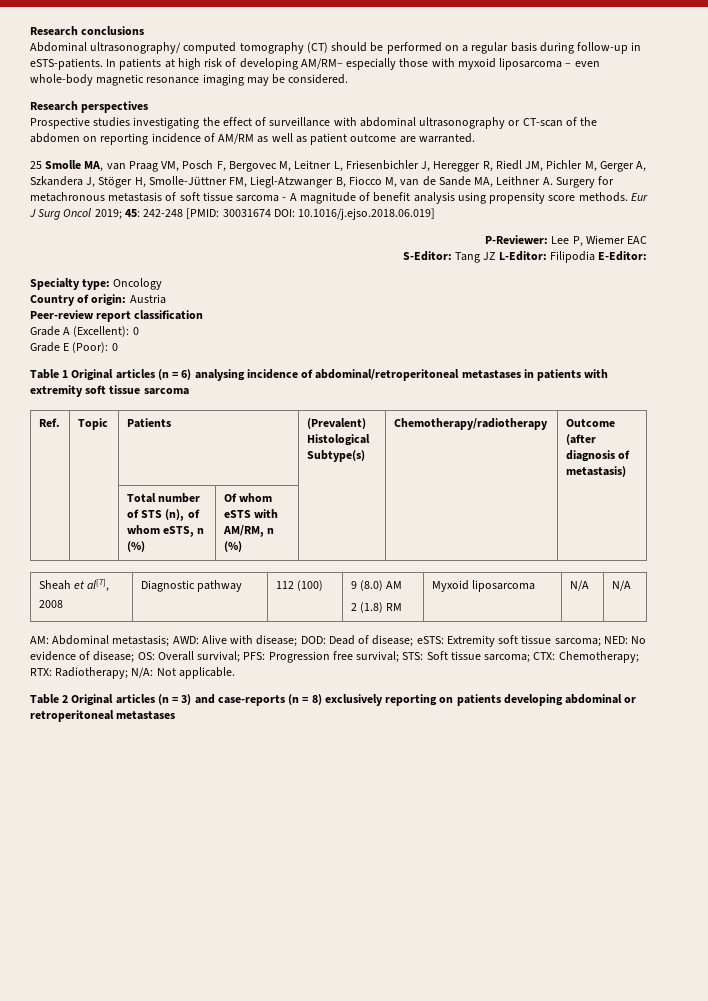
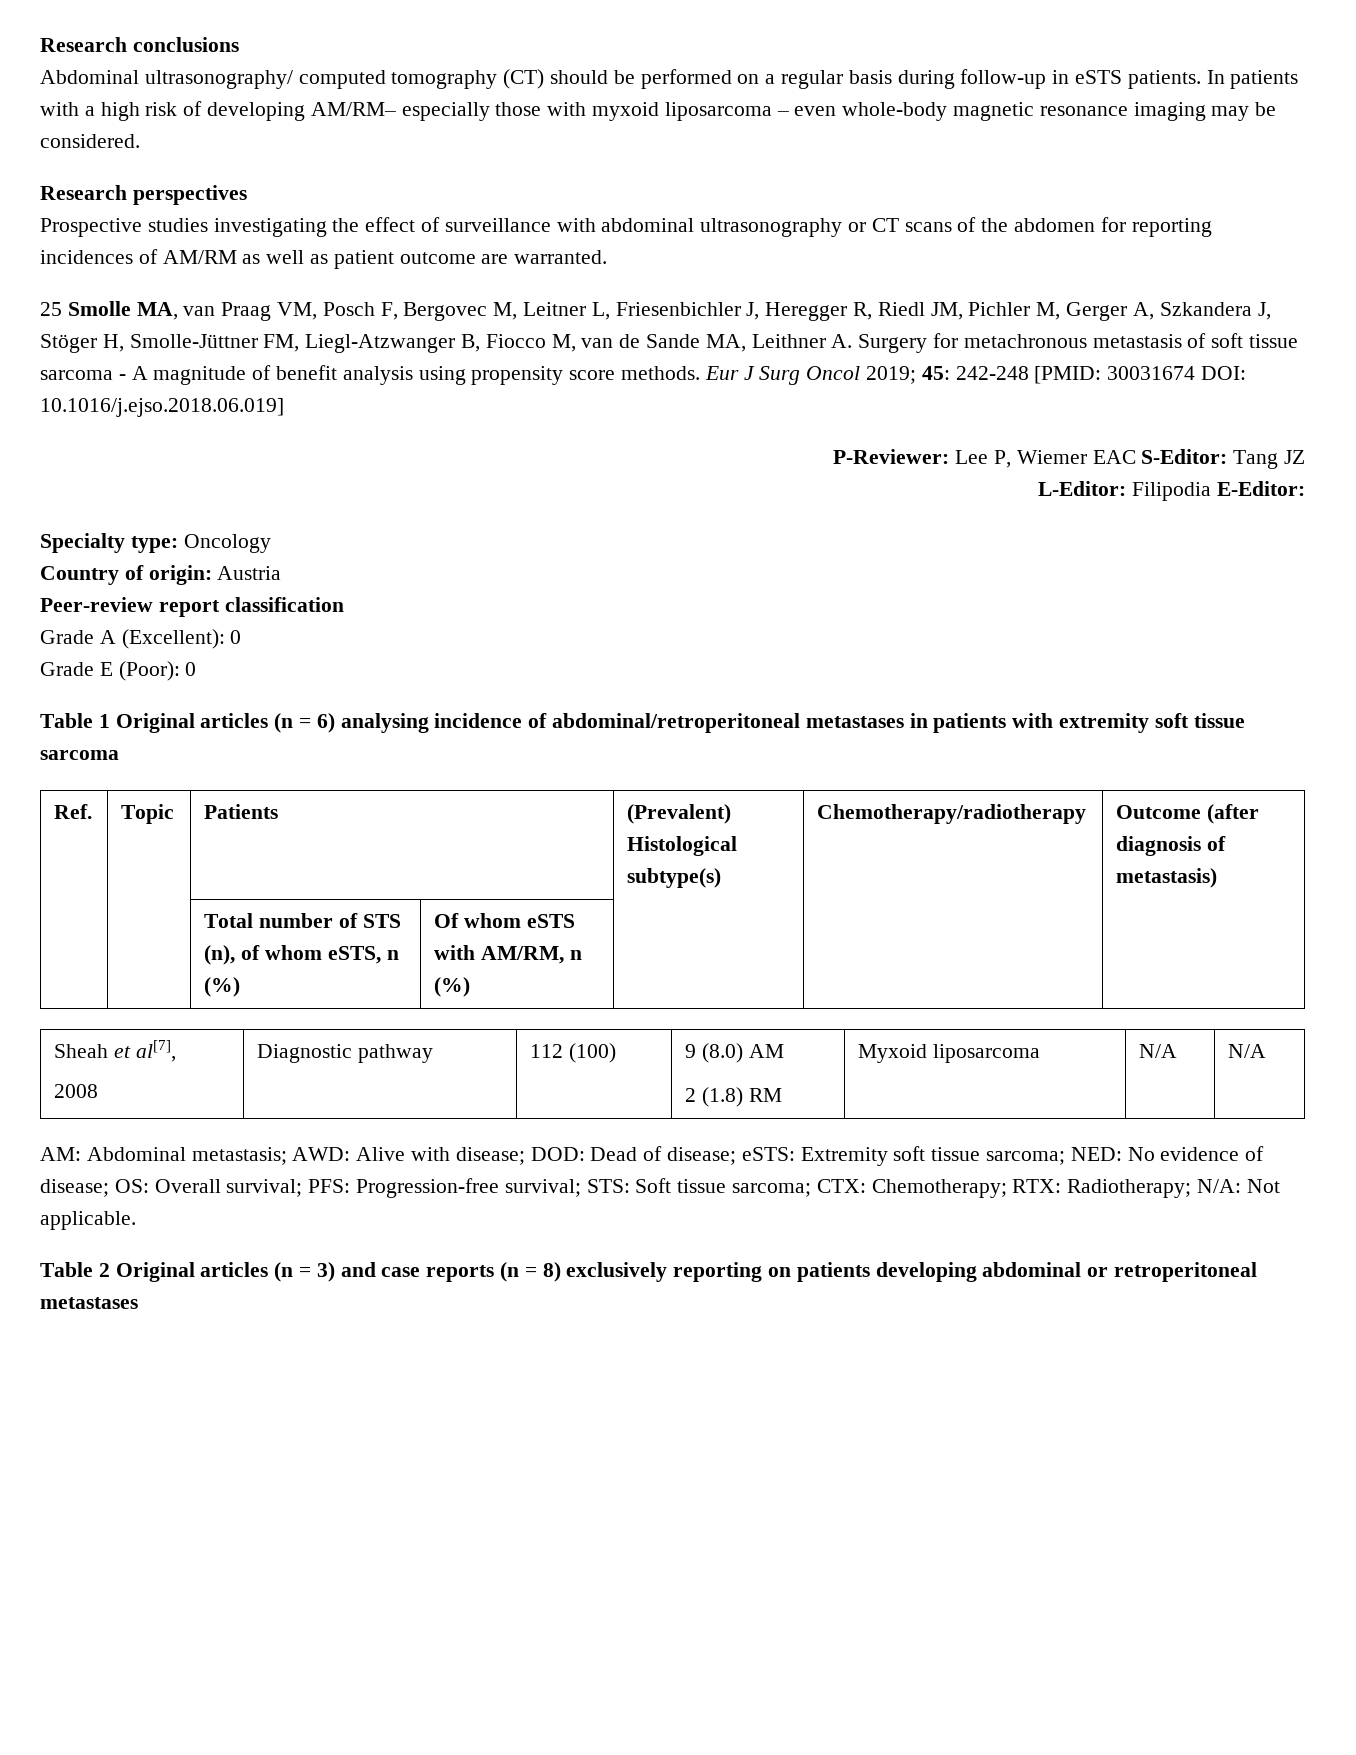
- Abdominal ultrasonography/ computed tomography (CT) should be performed on a regular basis during follow-up in eSTS-patients. In patients at high risk of developing AM/RM– especially those with myxoid liposarcoma – even whole-body magnetic resonance imaging may be considered.
+ Abdominal ultrasonography/ computed tomography (CT) should be performed on a regular basis during follow-up in eSTS patients. In patients with a high risk of developing AM/RM– especially those with myxoid liposarcoma – even whole-body magnetic resonance imaging may be considered.
- Prospective studies investigating the effect of surveillance with abdominal ultrasonography or CT-scan of the abdomen on reporting incidence of AM/RM as well as patient outcome are warranted.
+ Prospective studies investigating the effect of surveillance with abdominal ultrasonography or CT scans of the abdomen for reporting incidences of AM/RM as well as patient outcome are warranted.
- P-Reviewer: Lee P, Wiemer EAC
- S-Editor: Tang JZ L-Editor: Filipodia E-Editor:
+ P-Reviewer: Lee P, Wiemer EAC S-Editor: Tang JZ
+ L-Editor: Filipodia E-Editor:
- Ref. | Topic | Patients | (Prevalent) Histological Subtype(s) | Chemotherapy/radiotherapy | Outcome (after diagnosis of metastasis)
+ Ref. | Topic | Patients | (Prevalent) Histological subtype(s) | Chemotherapy/radiotherapy | Outcome (after diagnosis of metastasis)
- AM: Abdominal metastasis; AWD: Alive with disease; DOD: Dead of disease; eSTS: Extremity soft tissue sarcoma; NED: No evidence of disease; OS: Overall survival; PFS: Progression free survival; STS: Soft tissue sarcoma; CTX: Chemotherapy; RTX: Radiotherapy; N/A: Not applicable.
+ AM: Abdominal metastasis; AWD: Alive with disease; DOD: Dead of disease; eSTS: Extremity soft tissue sarcoma; NED: No evidence of disease; OS: Overall survival; PFS: Progression-free survival; STS: Soft tissue sarcoma; CTX: Chemotherapy; RTX: Radiotherapy; N/A: Not applicable.
- Table 2 Original articles (n = 3) and case-reports (n = 8) exclusively reporting on patients developing abdominal or retroperitoneal metastases
+ Table 2 Original articles (n = 3) and case reports (n = 8) exclusively reporting on patients developing abdominal or retroperitoneal metastases

